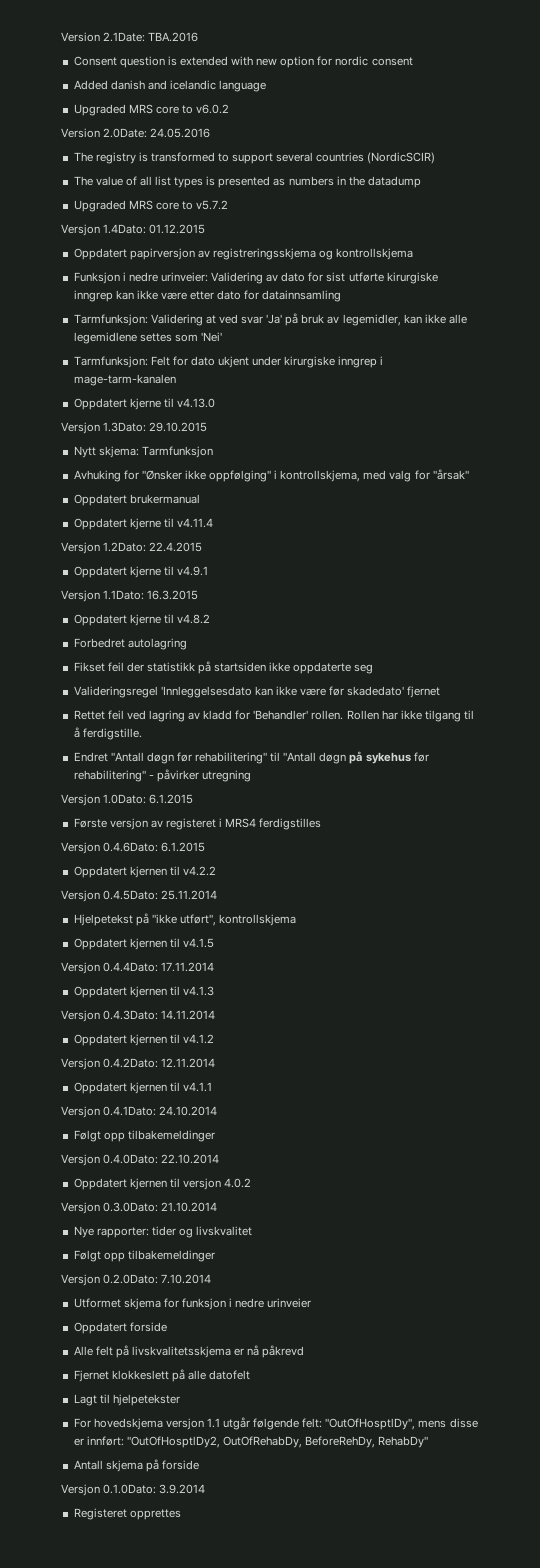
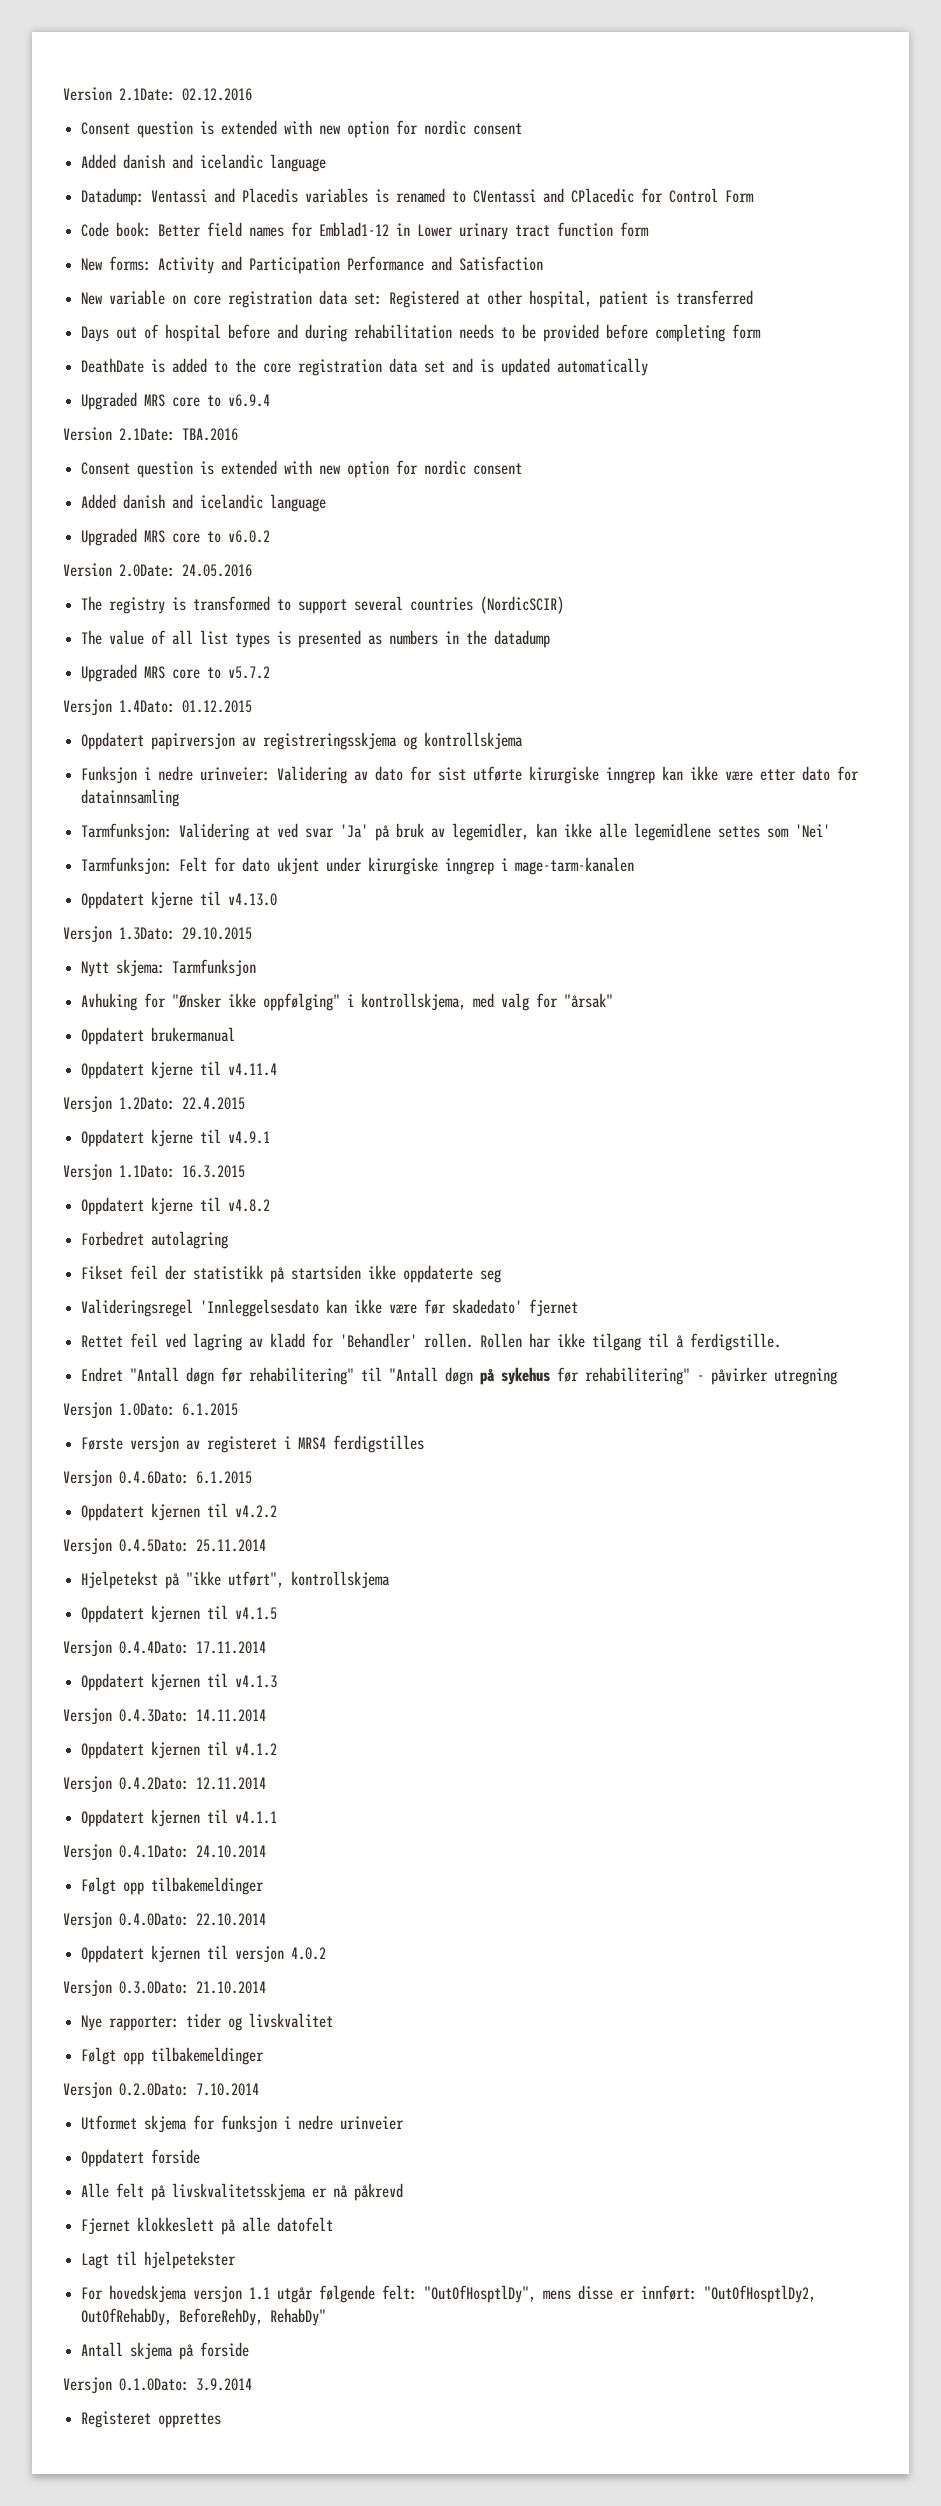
+ Version 2.1Date: 02.12.2016
+ Consent question is extended with new option for nordic consent
+ Added danish and icelandic language
+ Datadump: Ventassi and Placedis variables is renamed to CVentassi and CPlacedic for Control Form
+ Code book: Better field names for Emblad1-12 in Lower urinary tract function form
+ New forms: Activity and Participation Performance and Satisfaction
+ New variable on core registration data set: Registered at other hospital, patient is transferred
+ Days out of hospital before and during rehabilitation needs to be provided before completing form
+ DeathDate is added to the core registration data set and is updated automatically
+ Upgraded MRS core to v6.9.4

